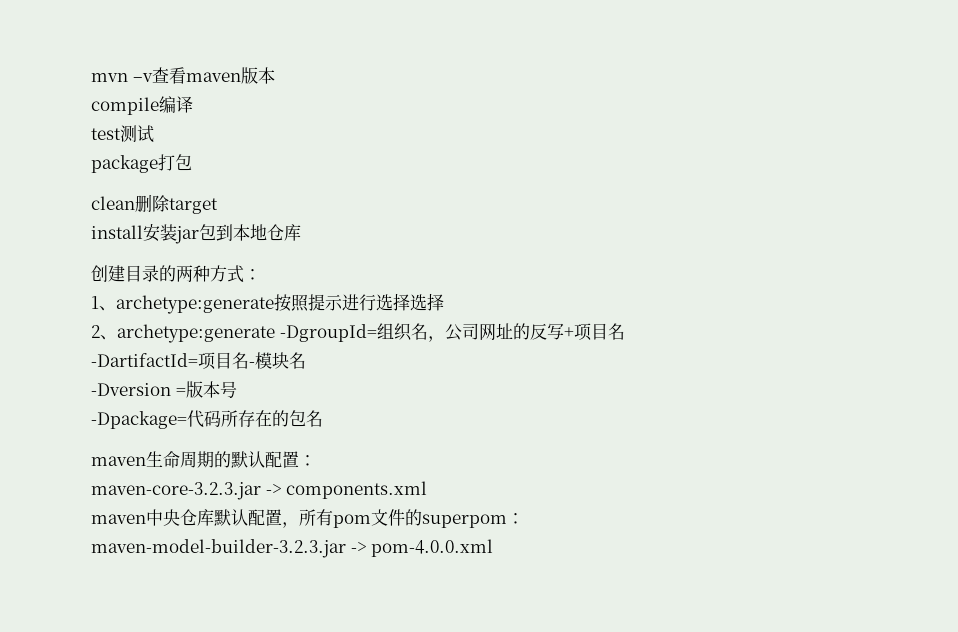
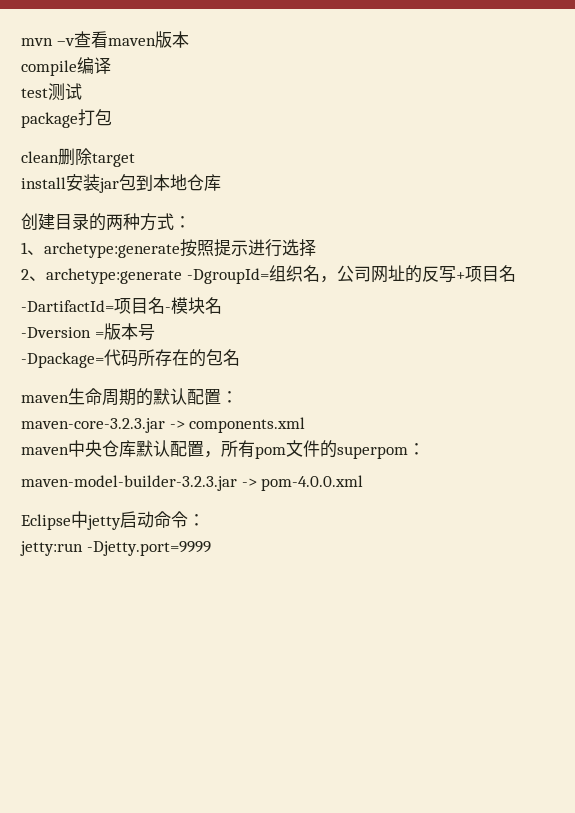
- 1、archetype:generate按照提示进行选择选择
+ 1、archetype:generate按照提示进行选择
+ Eclipse中jetty启动命令：
+ jetty:run -Djetty.port=9999

